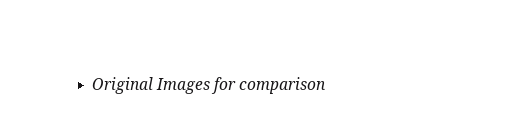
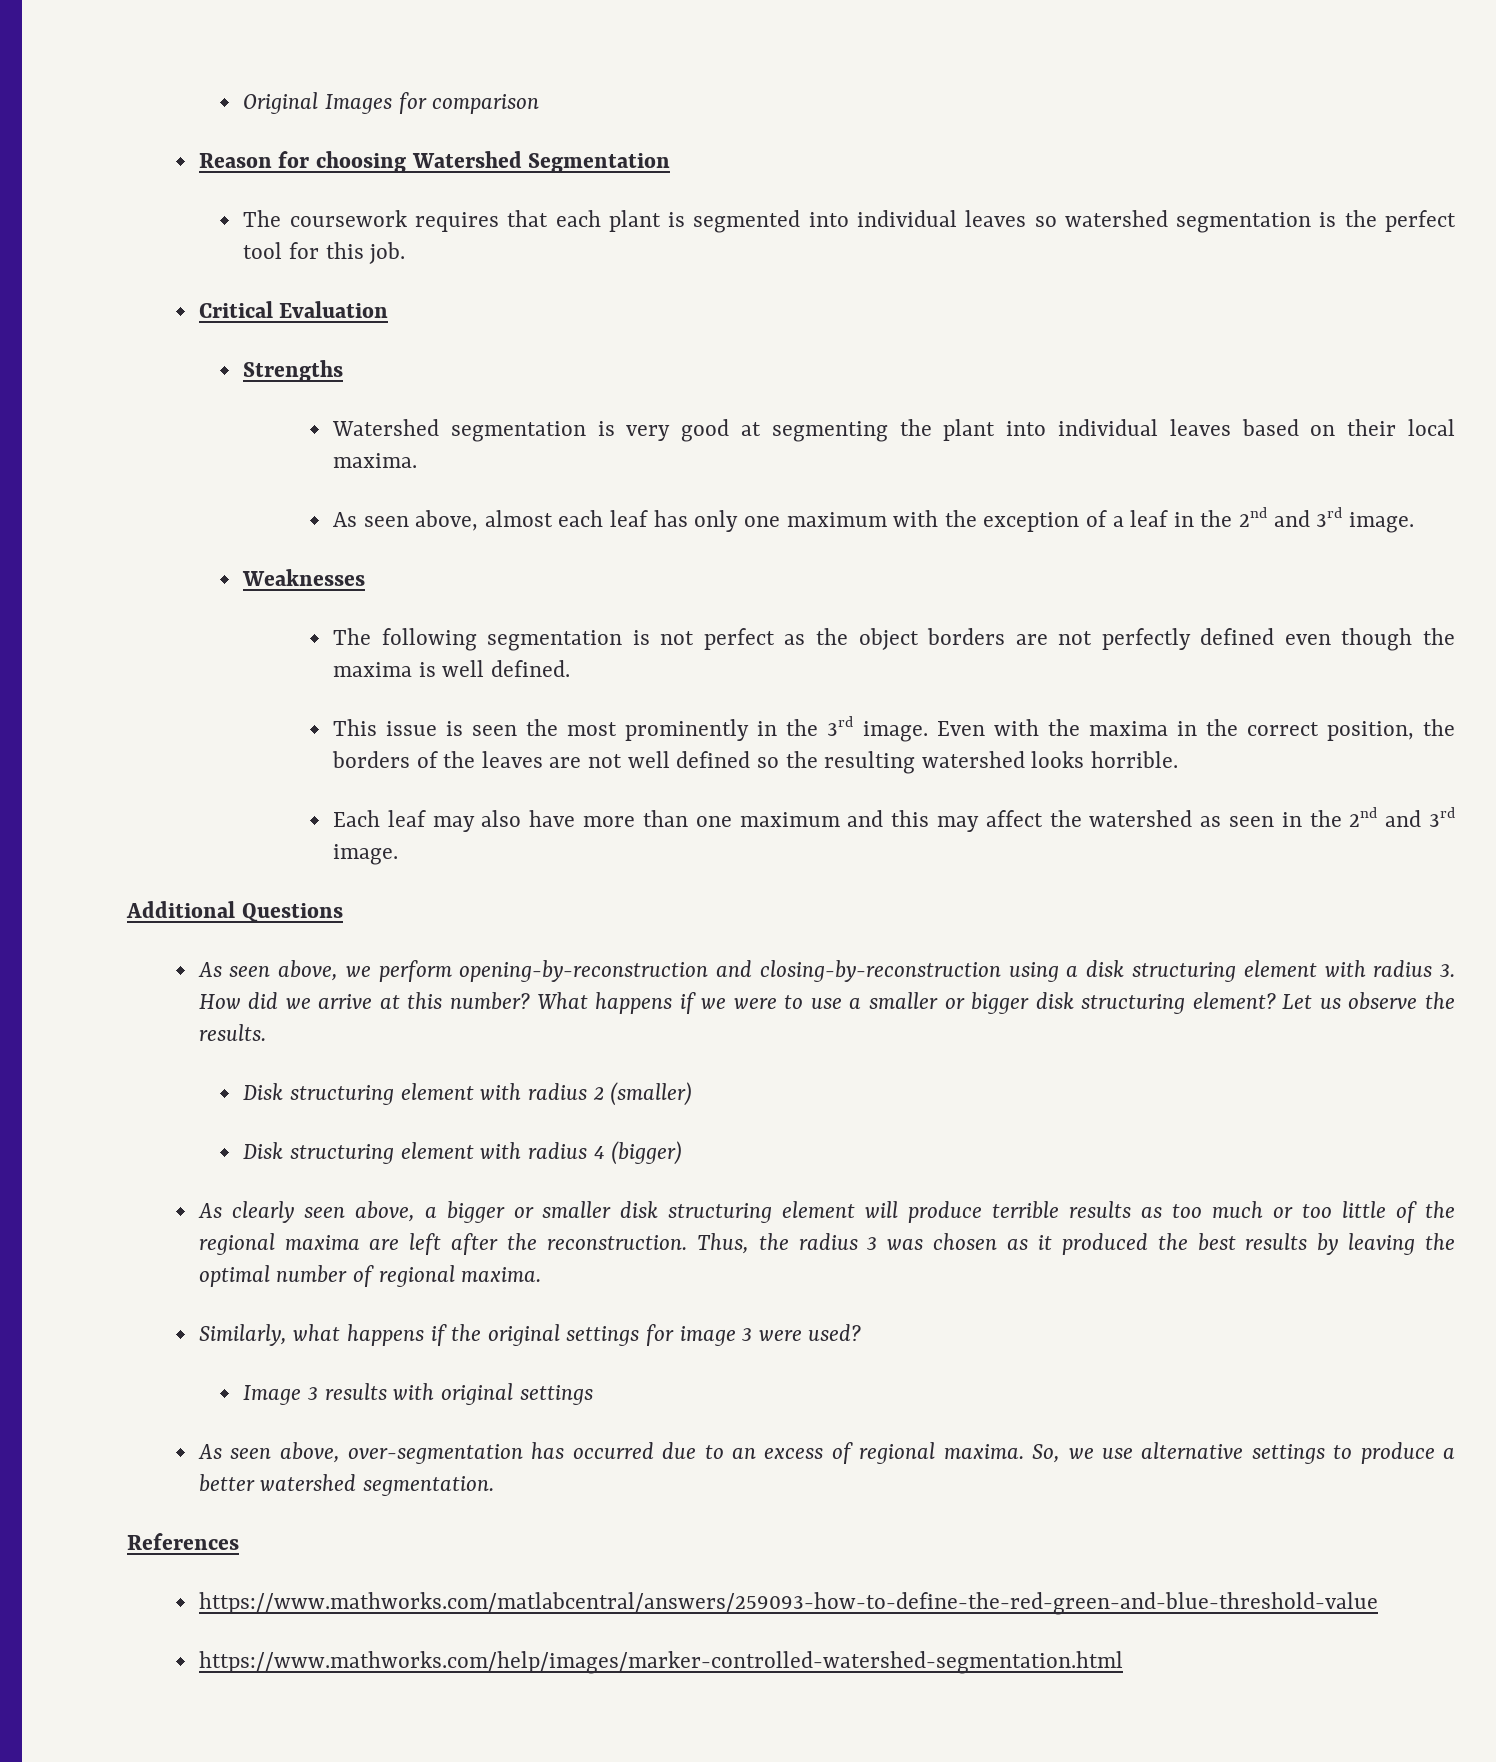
+ Reason for choosing Watershed Segmentation
+ The coursework requires that each plant is segmented into individual leaves so watershed segmentation is the perfect tool for this job.
+ Critical Evaluation
+ Strengths
+ Watershed segmentation is very good at segmenting the plant into individual leaves based on their local maxima.
+ As seen above, almost each leaf has only one maximum with the exception of a leaf in the 2nd and 3rd image.
+ Weaknesses
+ The following segmentation is not perfect as the object borders are not perfectly defined even though the maxima is well defined.
+ This issue is seen the most prominently in the 3rd image. Even with the maxima in the correct position, the borders of the leaves are not well defined so the resulting watershed looks horrible.
+ Each leaf may also have more than one maximum and this may affect the watershed as seen in the 2nd and 3rd image.
+ Additional Questions
+ As seen above, we perform opening-by-reconstruction and closing-by-reconstruction using a disk structuring element with radius 3. How did we arrive at this number? What happens if we were to use a smaller or bigger disk structuring element? Let us observe the results.
+ Disk structuring element with radius 2 (smaller)
+ Disk structuring element with radius 4 (bigger)
+ As clearly seen above, a bigger or smaller disk structuring element will produce terrible results as too much or too little of the regional maxima are left after the reconstruction. Thus, the radius 3 was chosen as it produced the best results by leaving the optimal number of regional maxima.
+ Similarly, what happens if the original settings for image 3 were used?
+ Image 3 results with original settings
+ As seen above, over-segmentation has occurred due to an excess of regional maxima. So, we use alternative settings to produce a better watershed segmentation.
+ References
+ https://www.mathworks.com/matlabcentral/answers/259093-how-to-define-the-red-green-and-blue-threshold-value
+ https://www.mathworks.com/help/images/marker-controlled-watershed-segmentation.html

